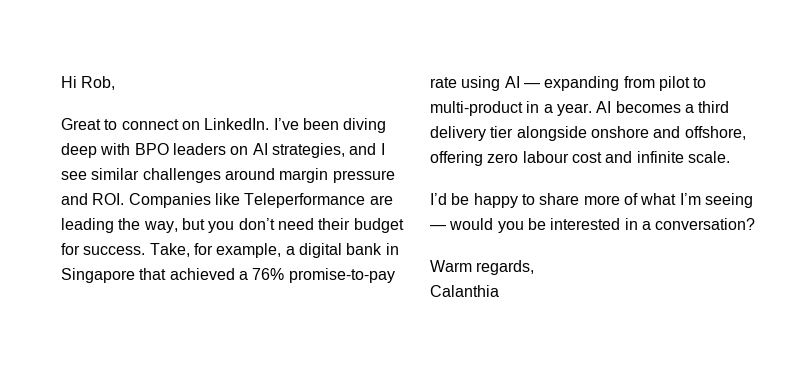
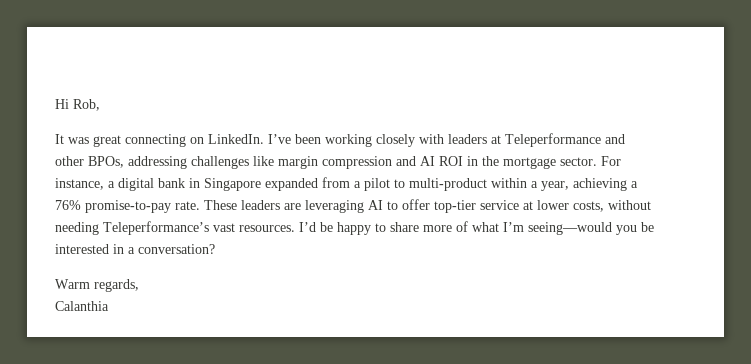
- Great to connect on LinkedIn. I’ve been diving deep with BPO leaders on AI strategies, and I see similar challenges around margin pressure and ROI. Companies like Teleperformance are leading the way, but you don’t need their budget for success. Take, for example, a digital bank in Singapore that achieved a 76% promise-to-pay rate using AI — expanding from pilot to multi-product in a year. AI becomes a third delivery tier alongside onshore and offshore, offering zero labour cost and infinite scale.
- I’d be happy to share more of what I’m seeing — would you be interested in a conversation?
+ It was great connecting on LinkedIn. I’ve been working closely with leaders at Teleperformance and other BPOs, addressing challenges like margin compression and AI ROI in the mortgage sector. For instance, a digital bank in Singapore expanded from a pilot to multi-product within a year, achieving a 76% promise-to-pay rate. These leaders are leveraging AI to offer top-tier service at lower costs, without needing Teleperformance’s vast resources. I’d be happy to share more of what I’m seeing—would you be interested in a conversation?

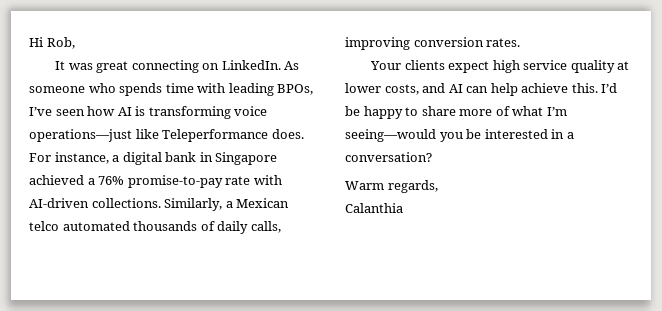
- I’ve been working closely with leaders at Teleperformance and other BPOs, addressing challenges like margin compression and AI ROI in the mortgage sector.
+ As someone who spends time with leading BPOs, I’ve seen how AI is transforming voice operations—just like Teleperformance does.
- For instance, a digital bank in Singapore expanded from a pilot to multi-product within a year, achieving a 76% promise-to-pay rate. These leaders are leveraging AI to offer top-tier service at lower costs, without needing Teleperformance’s vast resources.
+ For instance, a digital bank in Singapore achieved a 76% promise-to-pay rate with AI-driven collections. Similarly, a Mexican telco automated thousands of daily calls, improving conversion rates.
+ Your clients expect high service quality at lower costs, and AI can help achieve this.

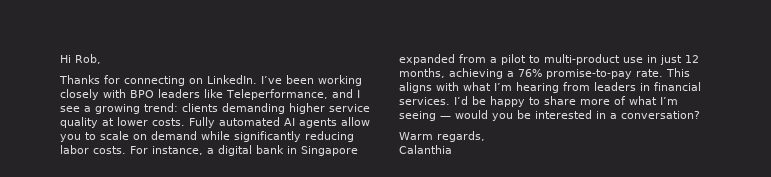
- It was great connecting on LinkedIn. As someone who spends time with leading BPOs, I’ve seen how AI is transforming voice operations—just like Teleperformance does.
+ Thanks for connecting on LinkedIn. I’ve been working closely with BPO leaders like Teleperformance, and I see a growing trend: clients demanding higher service quality at lower costs. Fully automated AI agents allow you to scale on demand while significantly reducing labor costs.
- For instance, a digital bank in Singapore achieved a 76% promise-to-pay rate with AI-driven collections. Similarly, a Mexican telco automated thousands of daily calls, improving conversion rates.
- Your clients expect high service quality at lower costs, and AI can help achieve this.
+ For instance, a digital bank in Singapore expanded from a pilot to multi-product use in just 12 months, achieving a 76% promise-to-pay rate. This aligns with what I’m hearing from leaders in financial services.
- I’d be happy to share more of what I’m seeing—would you be interested in a conversation?
+ I’d be happy to share more of what I’m seeing — would you be interested in a conversation?

